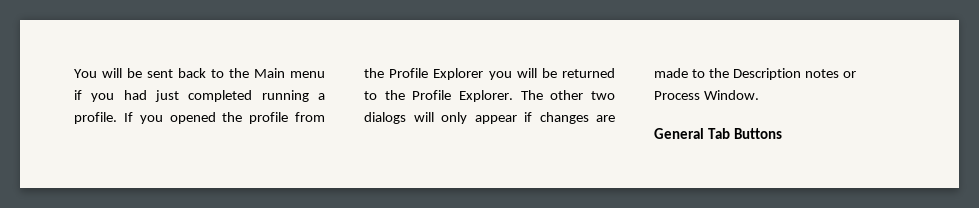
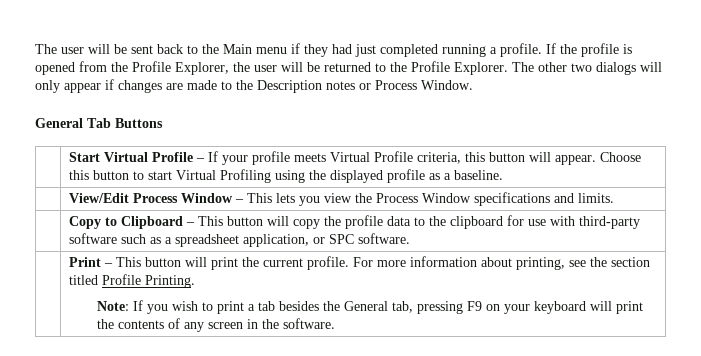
- You will be sent back to the Main menu if you had just completed running a profile.
+ The user will be sent back to the Main menu if they had just completed running a profile.
- If you opened the profile from the Profile Explorer you will be returned to the Profile Explorer.
+ If the profile is opened from the Profile Explorer, the user will be returned to the Profile Explorer.
+ | Start Virtual Profile – If your profile meets Virtual Profile criteria, this button will appear. Choose this button to start Virtual Profiling using the displayed profile as a baseline.
+ | View/Edit Process Window – This lets you view the Process Window specifications and limits.
+ | Copy to Clipboard – This button will copy the profile data to the clipboard for use with third-party software such as a spreadsheet application, or SPC software.
+ | Print – This button will print the current profile. For more information about printing, see the section titled Profile Printing.
+ Note: If you wish to print a tab besides the General tab, pressing F9 on your keyboard will print the contents of any screen in the software.

